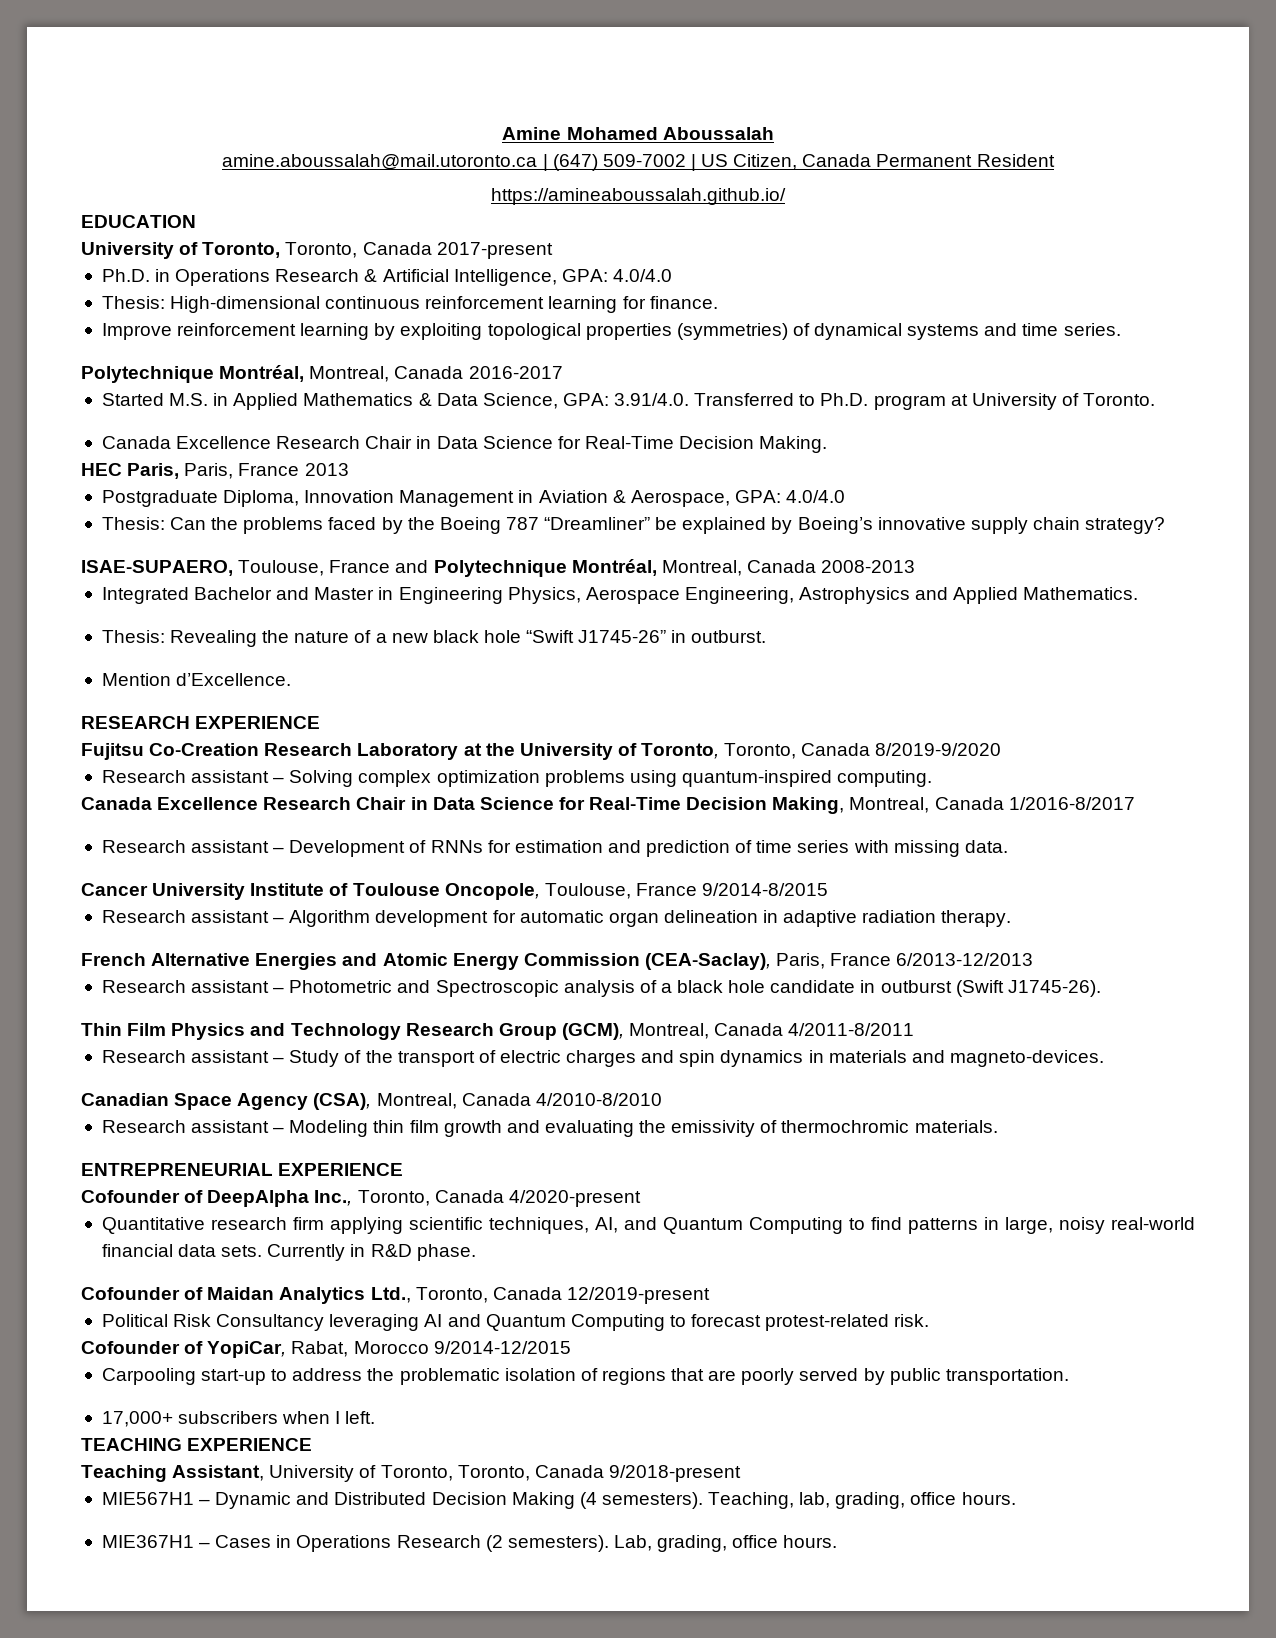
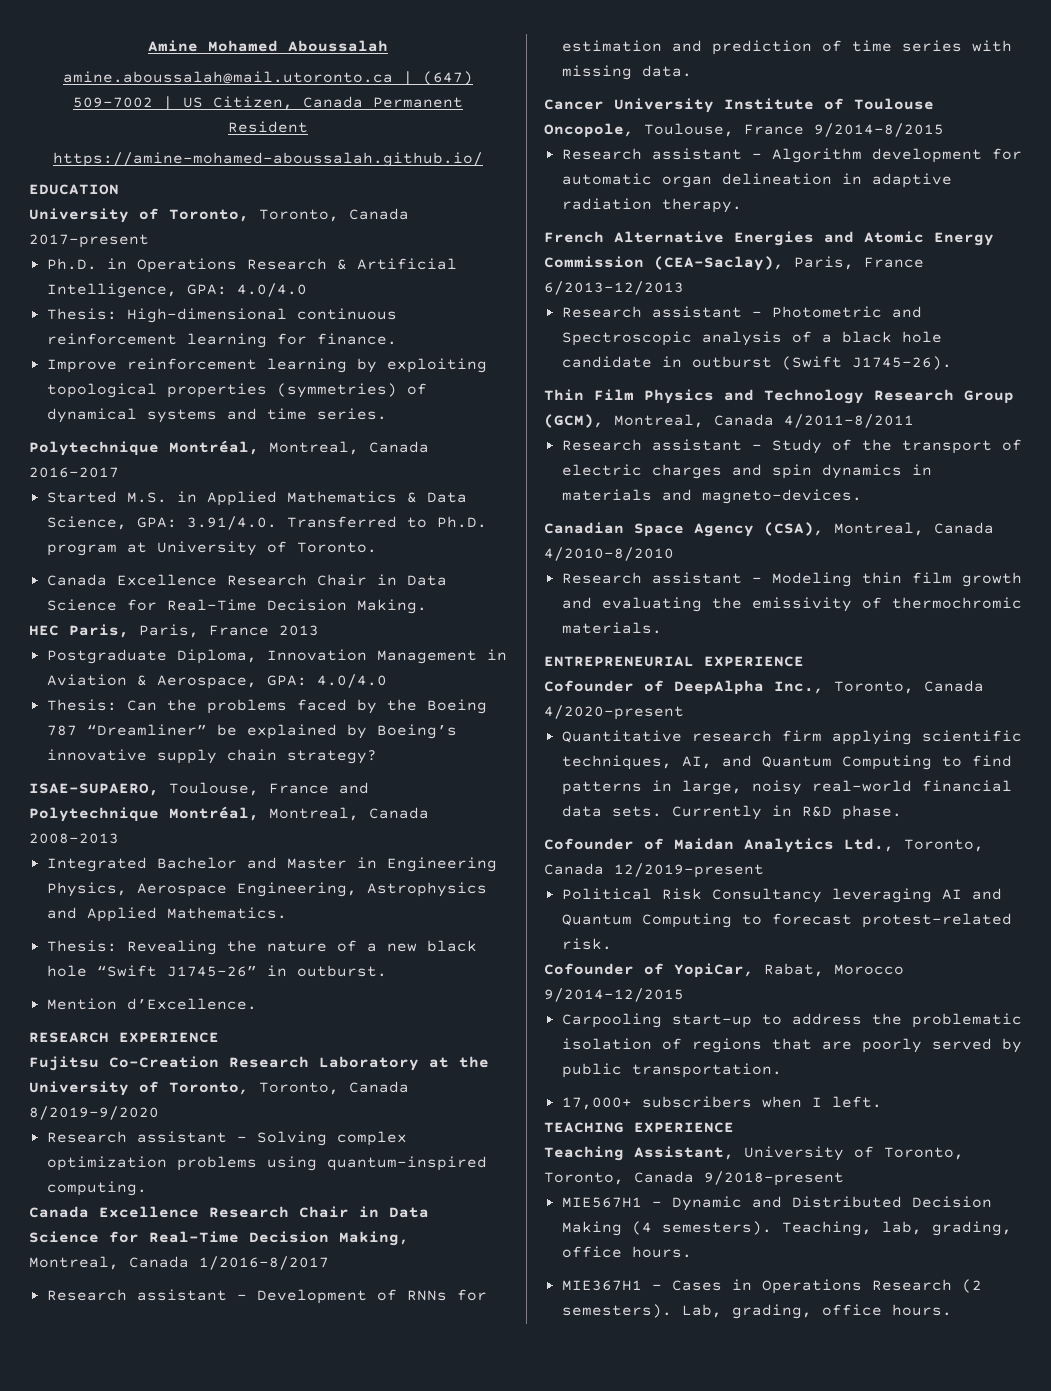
- https://amineaboussalah.github.io/
+ https://amine-mohamed-aboussalah.github.io/

